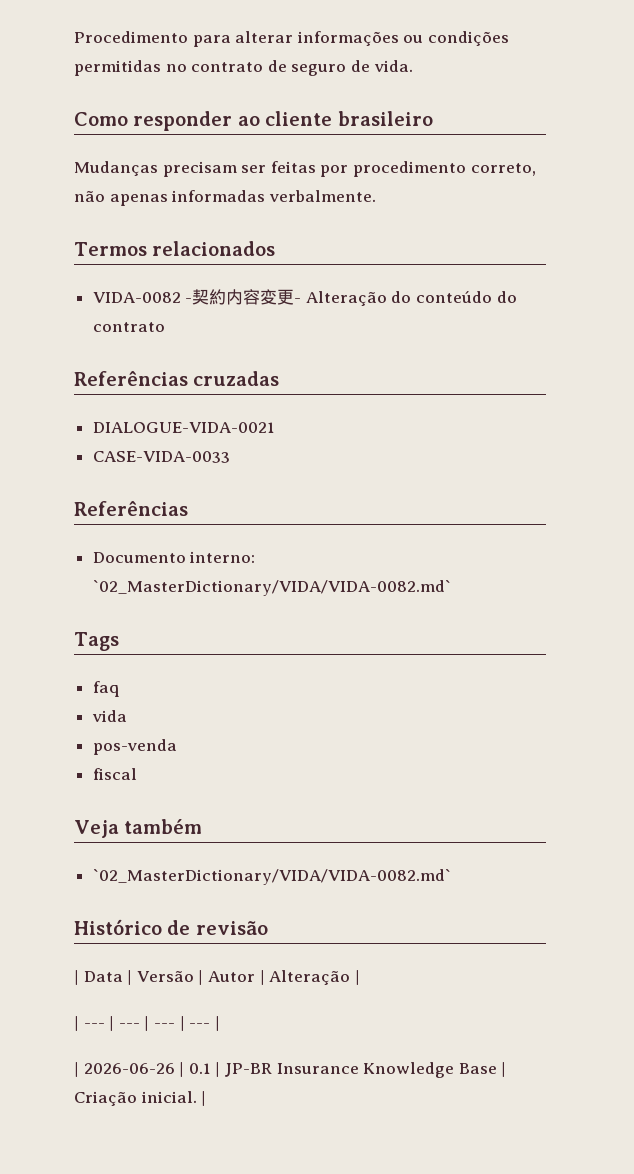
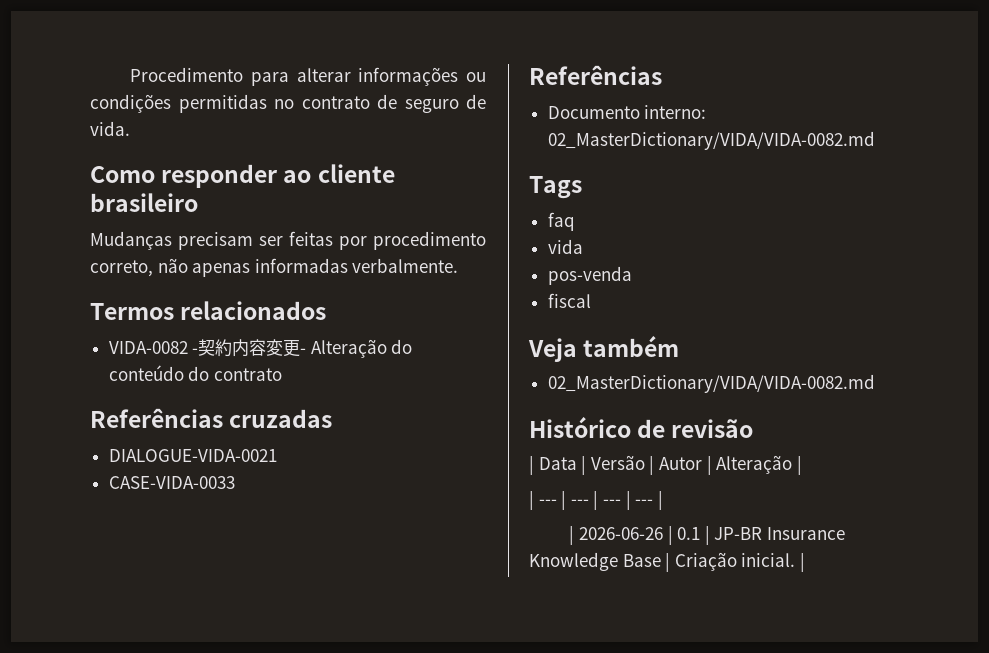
- Documento interno: `02_MasterDictionary/VIDA/VIDA-0082.md`
+ Documento interno: 02_MasterDictionary/VIDA/VIDA-0082.md
  Veja também
- `02_MasterDictionary/VIDA/VIDA-0082.md`
+ 02_MasterDictionary/VIDA/VIDA-0082.md

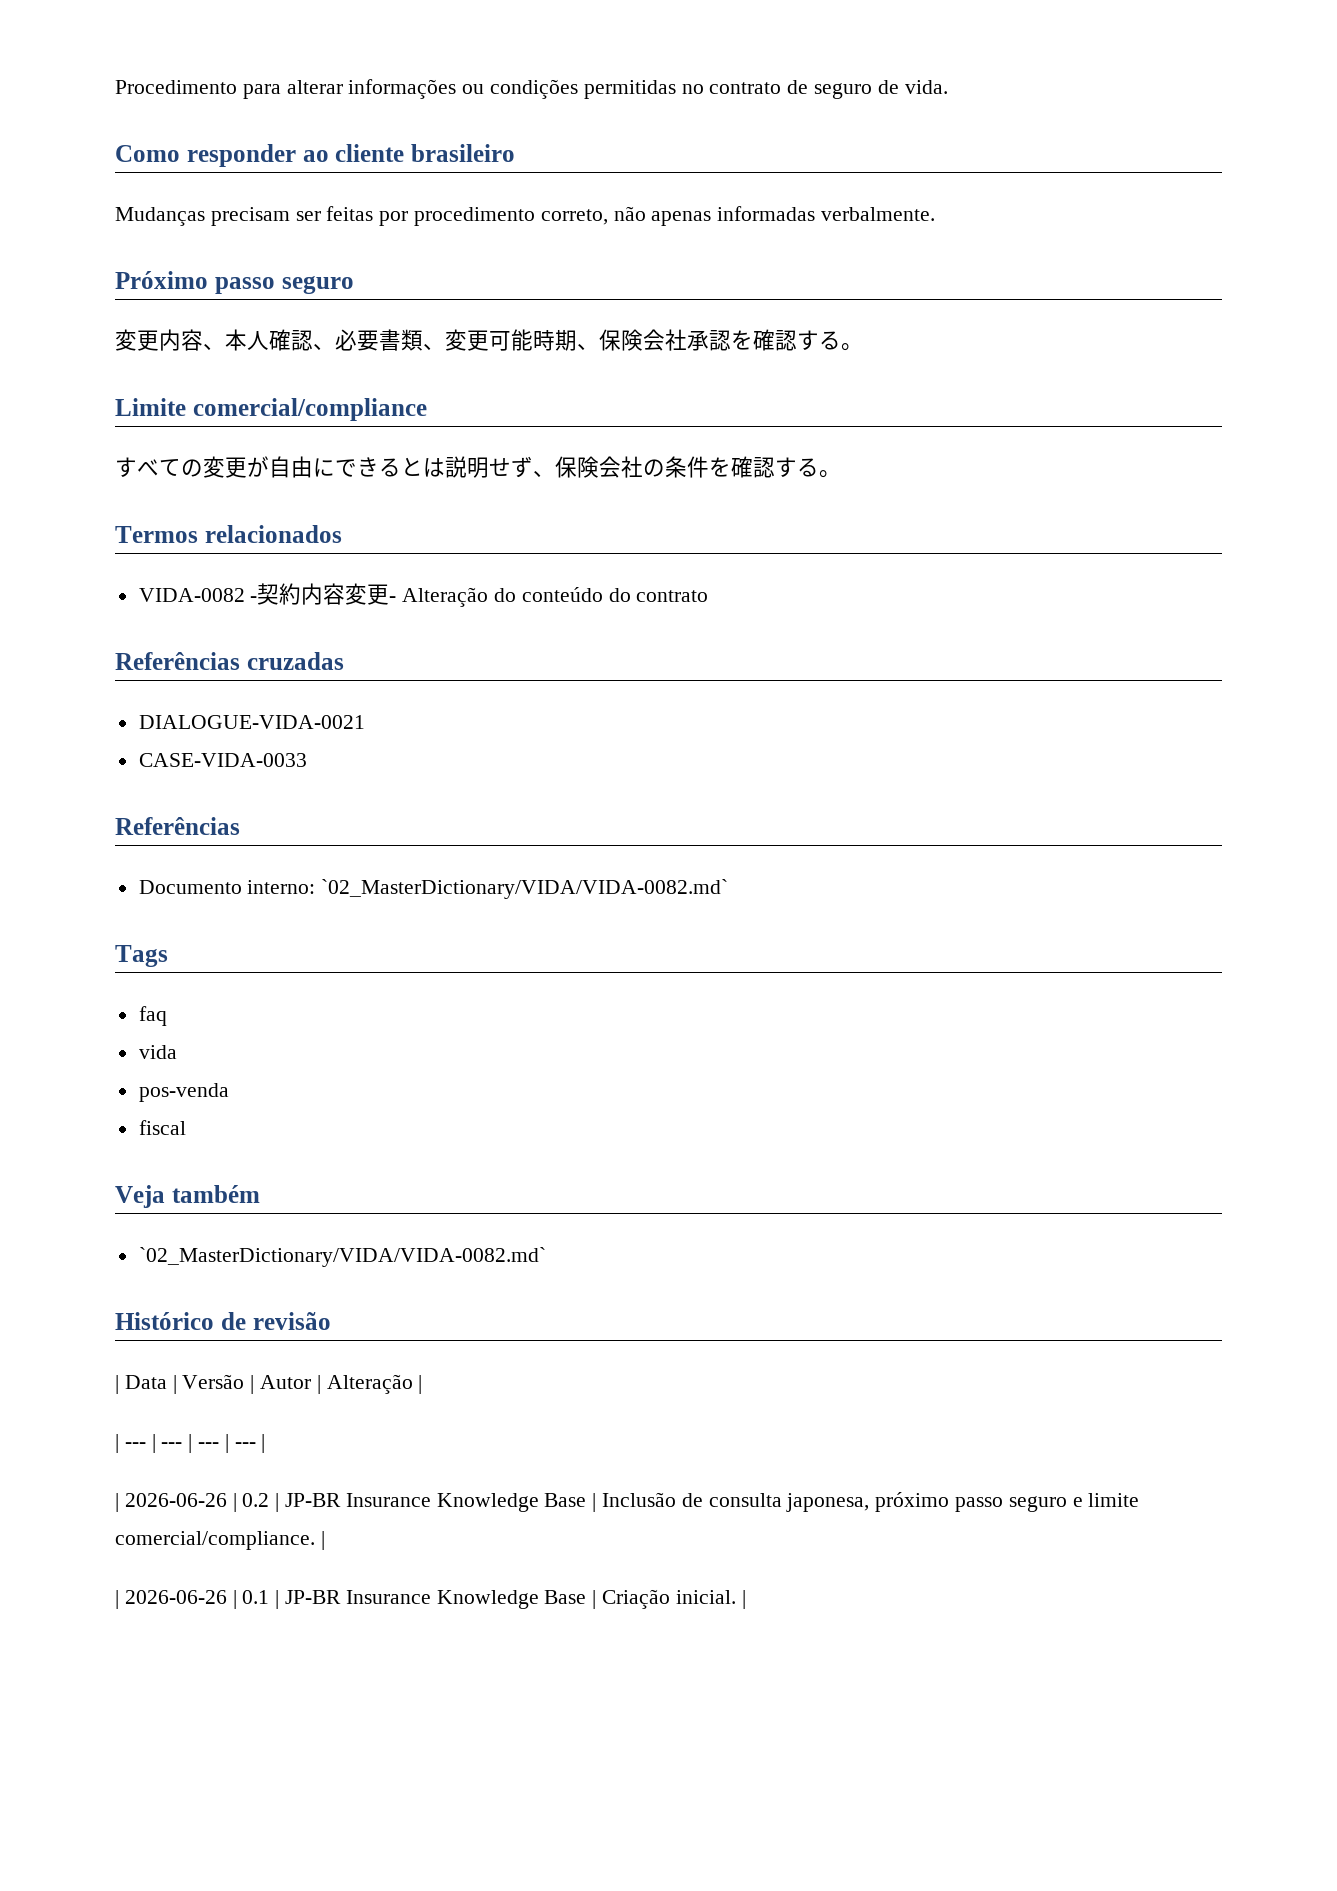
+ Próximo passo seguro
+ 変更内容、本人確認、必要書類、変更可能時期、保険会社承認を確認する。
+ Limite comercial/compliance
+ すべての変更が自由にできるとは説明せず、保険会社の条件を確認する。
- Documento interno: 02_MasterDictionary/VIDA/VIDA-0082.md
+ Documento interno: `02_MasterDictionary/VIDA/VIDA-0082.md`
  Veja também
- 02_MasterDictionary/VIDA/VIDA-0082.md
+ `02_MasterDictionary/VIDA/VIDA-0082.md`
+ | 2026-06-26 | 0.2 | JP-BR Insurance Knowledge Base | Inclusão de consulta japonesa, próximo passo seguro e limite comercial/compliance. |

